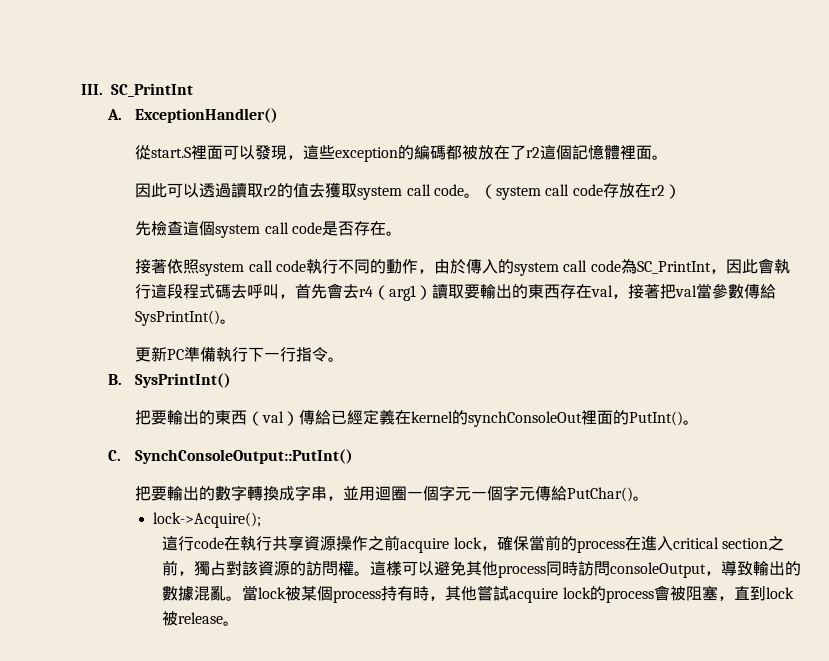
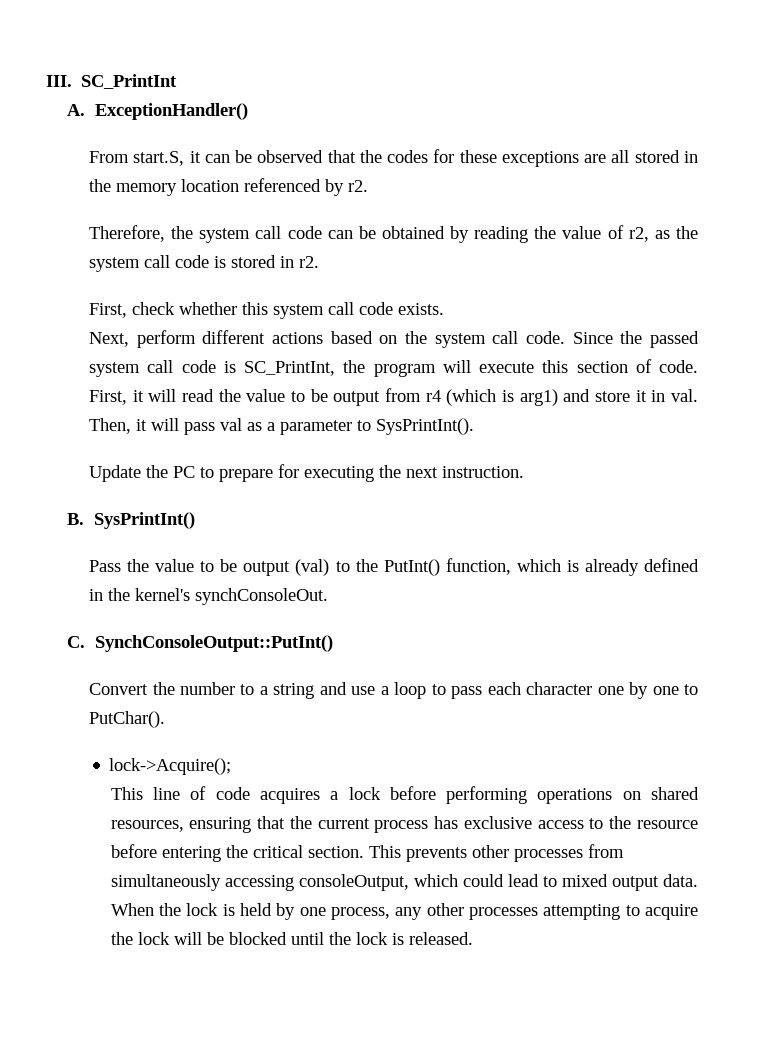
- 從start.S裡面可以發現，這些exception的編碼都被放在了r2這個記憶體裡面。
- 因此可以透過讀取r2的值去獲取system call code。（system call code存放在r2）
- 先檢查這個system call code是否存在。
- 接著依照system call code執行不同的動作，由於傳入的system call code為SC_PrintInt，因此會執行這段程式碼去呼叫，首先會去r4（arg1）讀取要輸出的東西存在val，接著把val當參數傳給SysPrintInt()。
- 更新PC準備執行下一行指令。
+ From start.S, it can be observed that the codes for these exceptions are all stored in the memory location referenced by r2.
+ Therefore, the system call code can be obtained by reading the value of r2, as the system call code is stored in r2.
+ First, check whether this system call code exists.
+ Next, perform different actions based on the system call code. Since the passed system call code is SC_PrintInt, the program will execute this section of code. First, it will read the value to be output from r4 (which is arg1) and store it in val. Then, it will pass val as a parameter to SysPrintInt().
+ Update the PC to prepare for executing the next instruction.
  B. SysPrintInt()
- 把要輸出的東西（val）傳給已經定義在kernel的synchConsoleOut裡面的PutInt()。
+ Pass the value to be output (val) to the PutInt() function, which is already defined in the kernel's synchConsoleOut.
  C. SynchConsoleOutput::PutInt()
- 把要輸出的數字轉換成字串，並用迴圈一個字元一個字元傳給PutChar()。
+ Convert the number to a string and use a loop to pass each character one by one to PutChar().
  lock->Acquire();
- 這行code在執行共享資源操作之前acquire lock，確保當前的process在進入critical section之前，獨占對該資源的訪問權。這樣可以避免其他process同時訪問consoleOutput，導致輸出的數據混亂。當lock被某個process持有時，其他嘗試acquire lock的process會被阻塞，直到lock被release。
+ This line of code acquires a lock before performing operations on shared resources, ensuring that the current process has exclusive access to the resource before entering the critical section. This prevents other processes from simultaneously accessing consoleOutput, which could lead to mixed output data. When the lock is held by one process, any other processes attempting to acquire the lock will be blocked until the lock is released.

